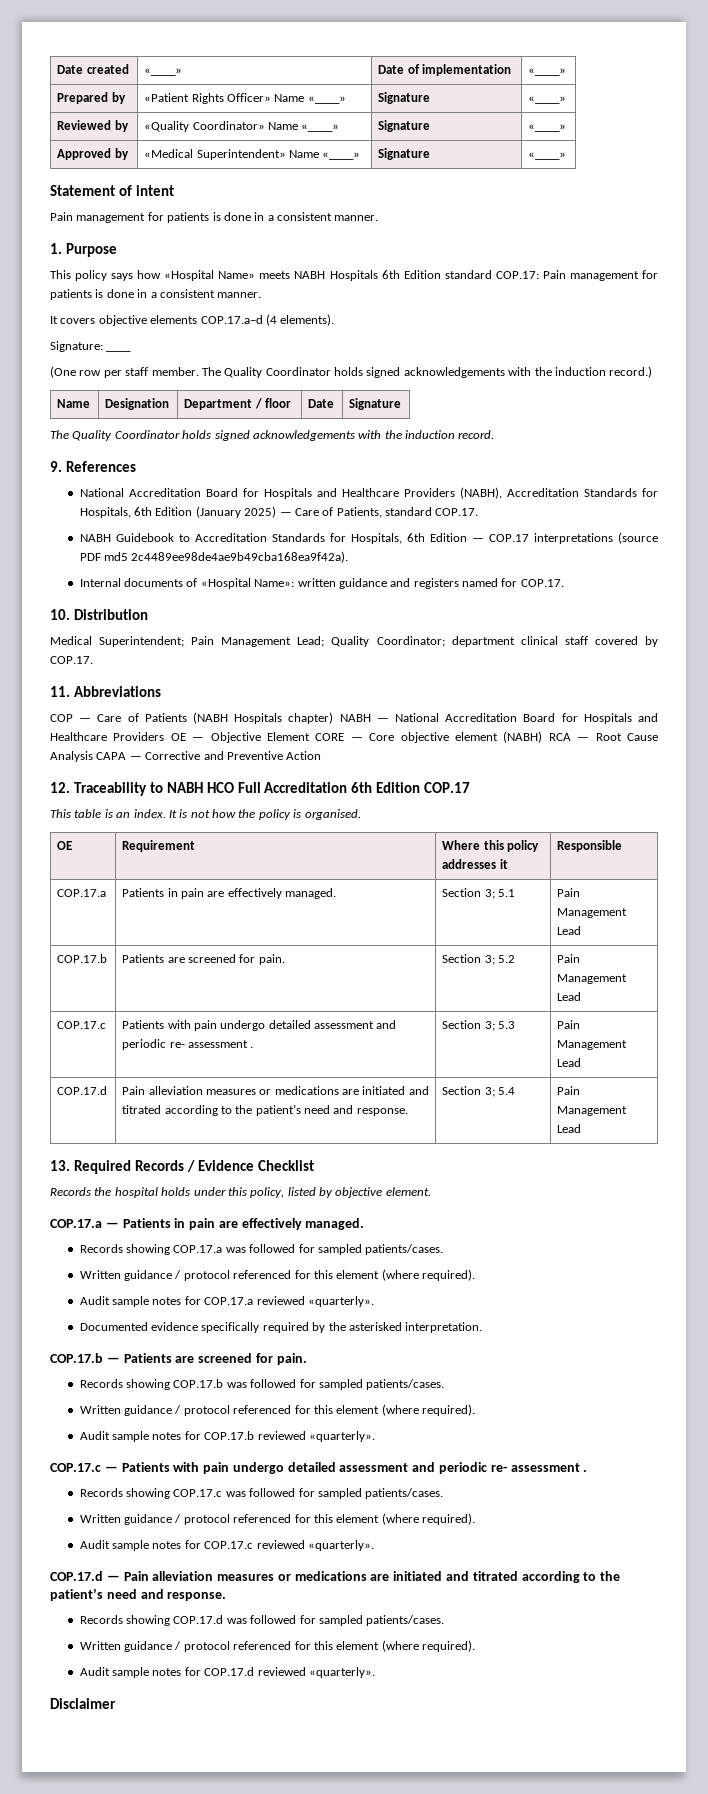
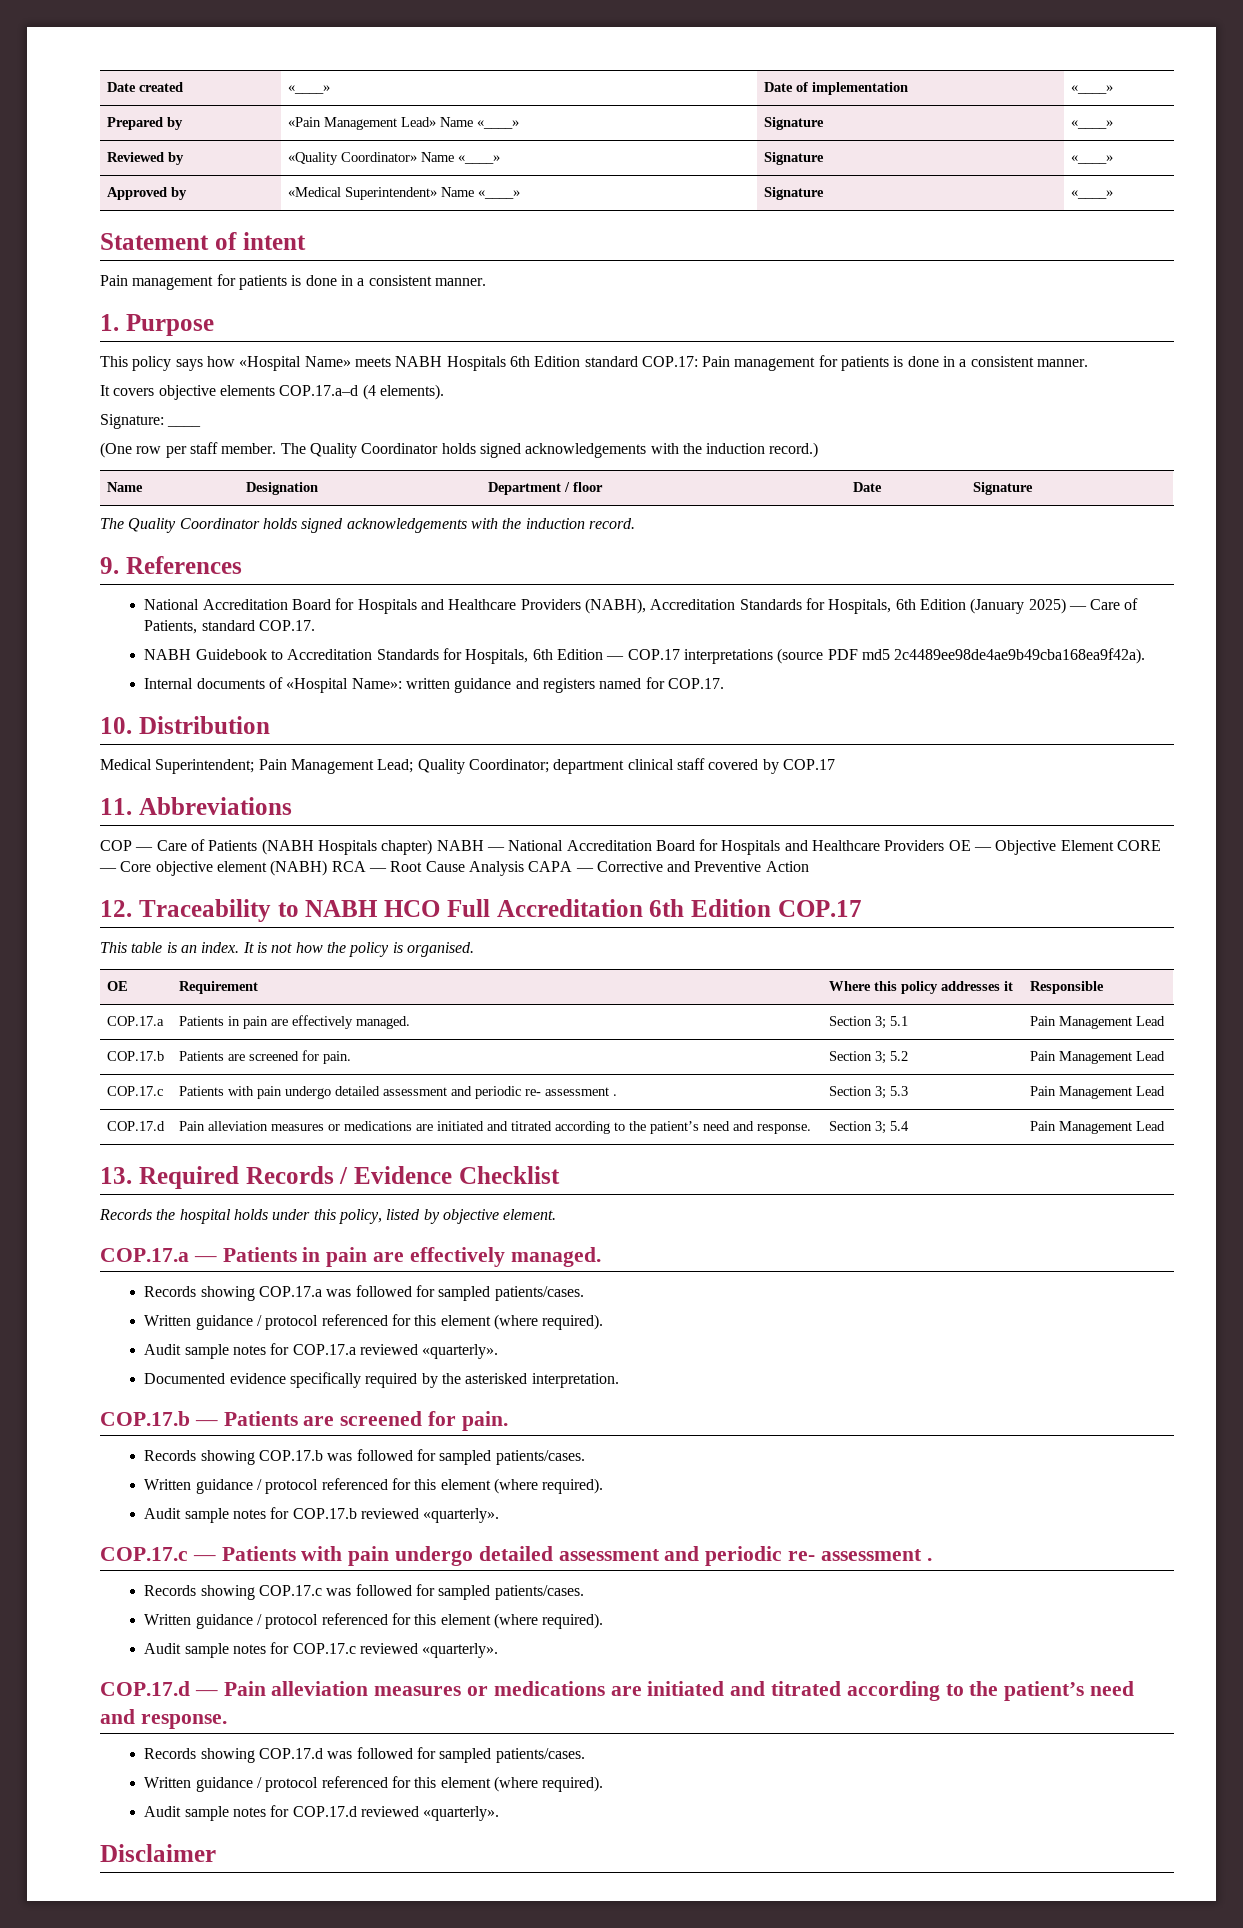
- Prepared by | «Patient Rights Officer» Name «____» | Signature | «____»
+ Prepared by | «Pain Management Lead» Name «____» | Signature | «____»
- Medical Superintendent; Pain Management Lead; Quality Coordinator; department clinical staff covered by COP.17.
+ Medical Superintendent; Pain Management Lead; Quality Coordinator; department clinical staff covered by COP.17

